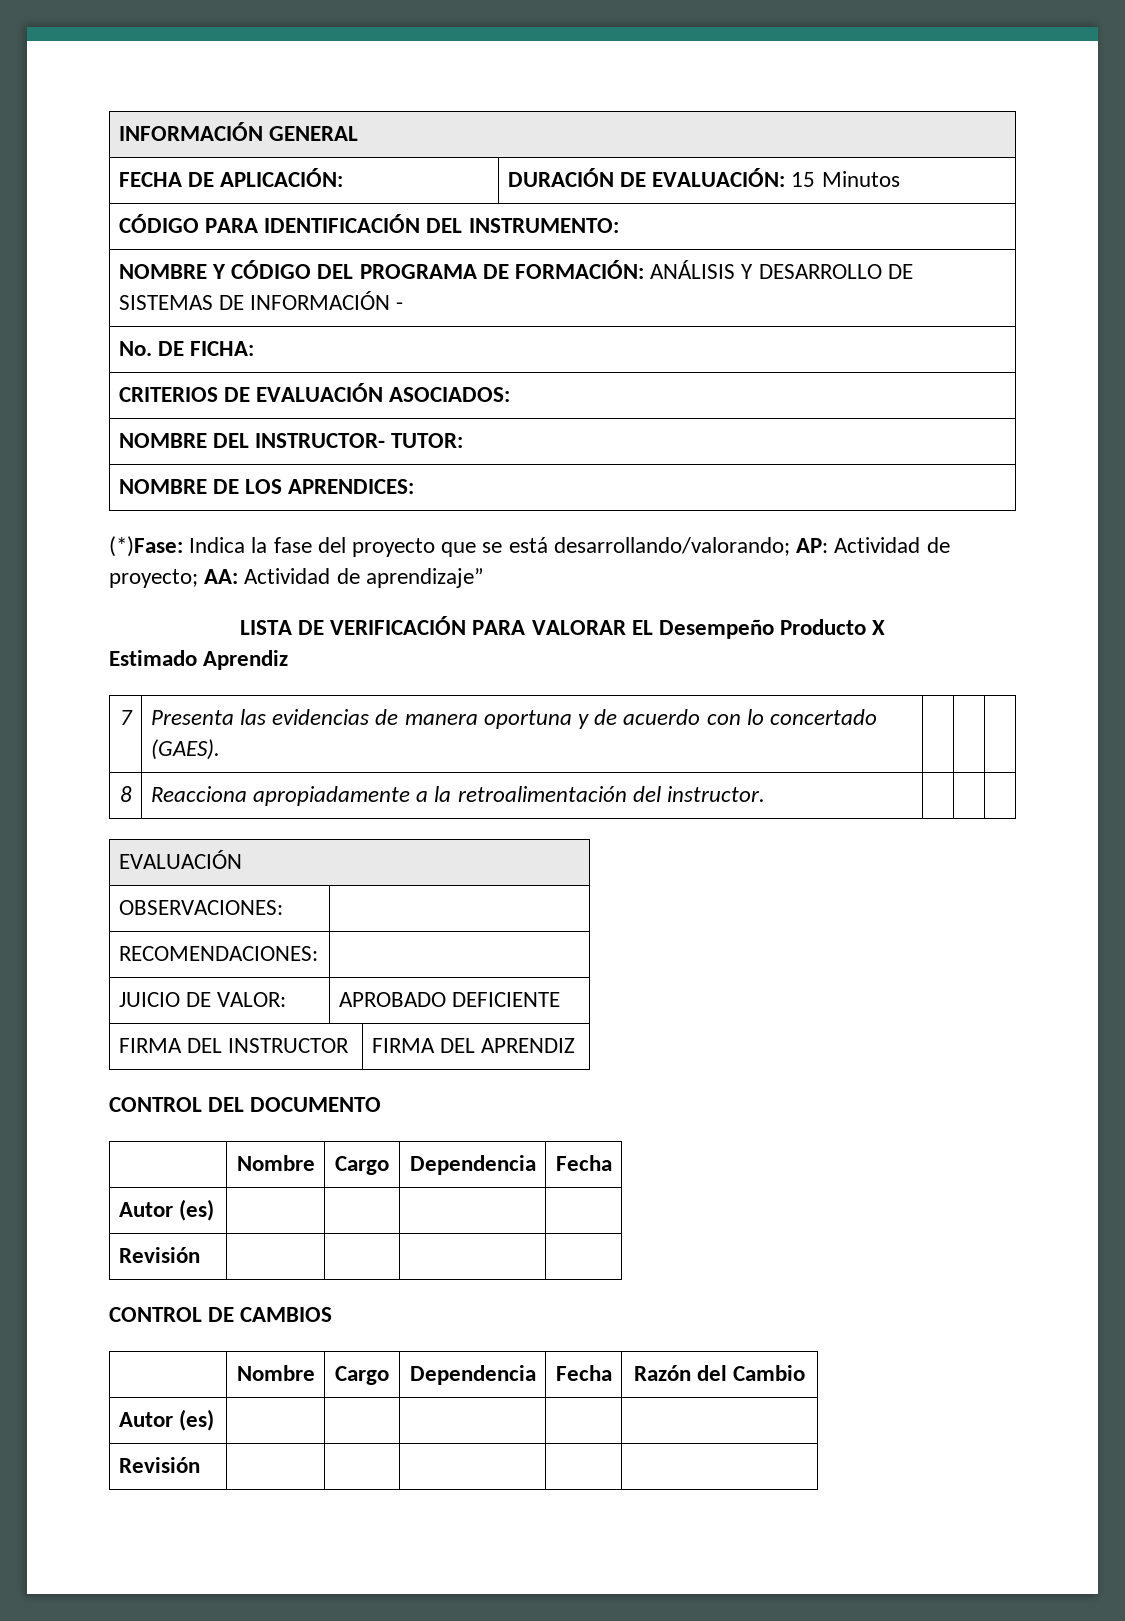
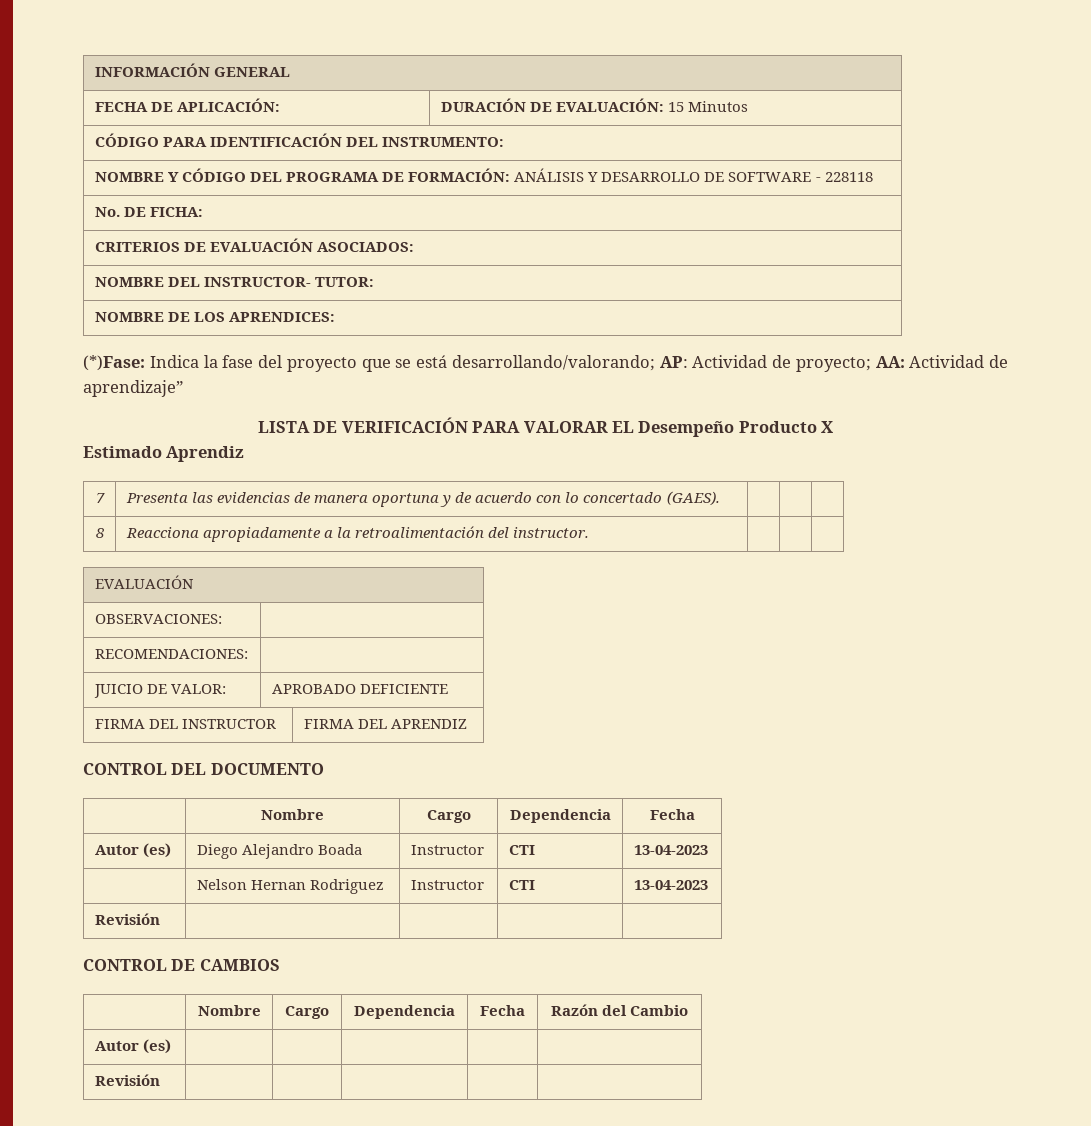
- NOMBRE Y CÓDIGO DEL PROGRAMA DE FORMACIÓN: ANÁLISIS Y DESARROLLO DE SISTEMAS DE INFORMACIÓN -
+ NOMBRE Y CÓDIGO DEL PROGRAMA DE FORMACIÓN: ANÁLISIS Y DESARROLLO DE SOFTWARE - 228118
  CONTROL DEL DOCUMENTO
  | Nombre | Cargo | Dependencia | Fecha
- Autor (es) | | | |
+ Autor (es) | Diego Alejandro Boada | Instructor | CTI | 13-04-2023
+ | Nelson Hernan Rodriguez | Instructor | CTI | 13-04-2023

